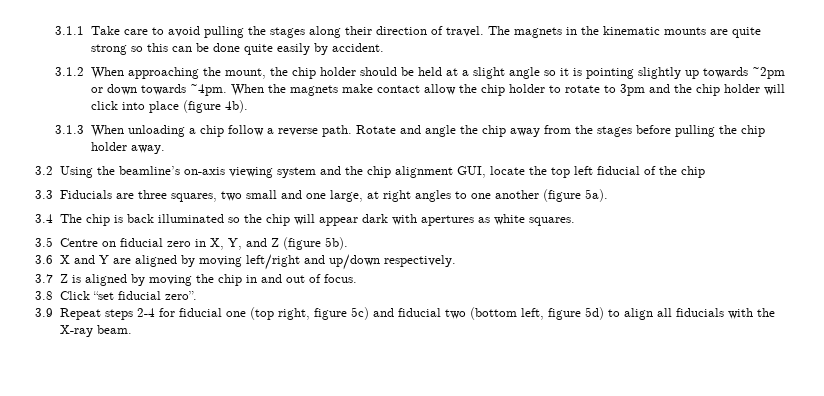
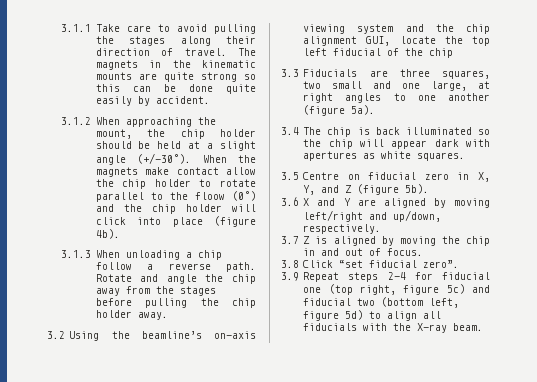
- 3.1.2 When approaching the mount, the chip holder should be held at a slight angle so it is pointing slightly up towards ~2pm or down towards ~4pm.
+ 3.1.2 When approaching the mount, the chip holder should be held at a slight angle (+/-30°).
- When the magnets make contact allow the chip holder to rotate to 3pm and the chip holder will click into place (figure 4b).
+ When the magnets make contact allow the chip holder to rotate parallel to the floow (0°) and the chip holder will click into place (figure 4b).
- 3.6 X and Y are aligned by moving left/right and up/down respectively.
+ 3.6 X and Y are aligned by moving left/right and up/down, respectively.

